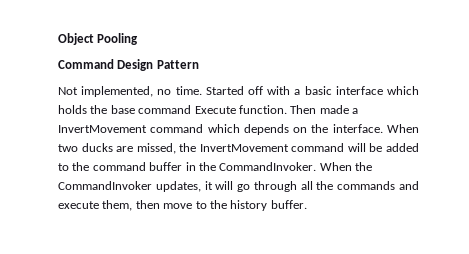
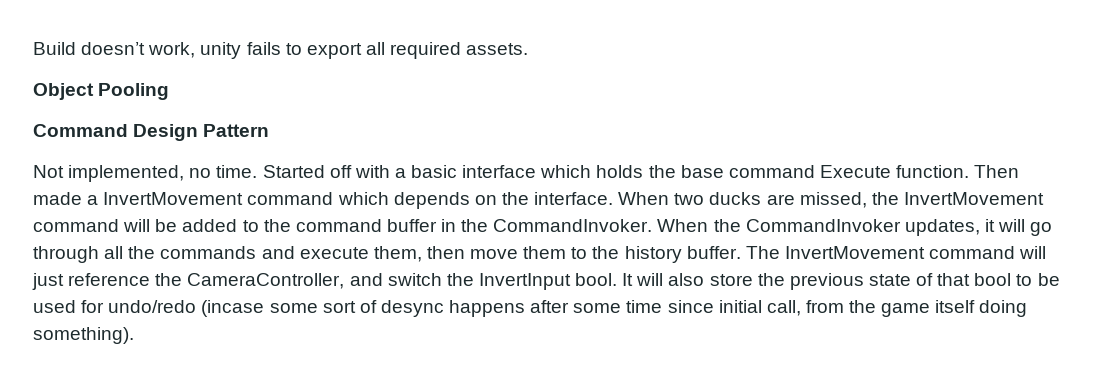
+ Build doesn’t work, unity fails to export all required assets.
- When the CommandInvoker updates, it will go through all the commands and execute them, then move to the history buffer.
+ When the CommandInvoker updates, it will go through all the commands and execute them, then move them to the history buffer.
+ The InvertMovement command will just reference the CameraController, and switch the InvertInput bool. It will also store the previous state of that bool to be used for undo/redo (incase some sort of desync happens after some time since initial call, from the game itself doing something).

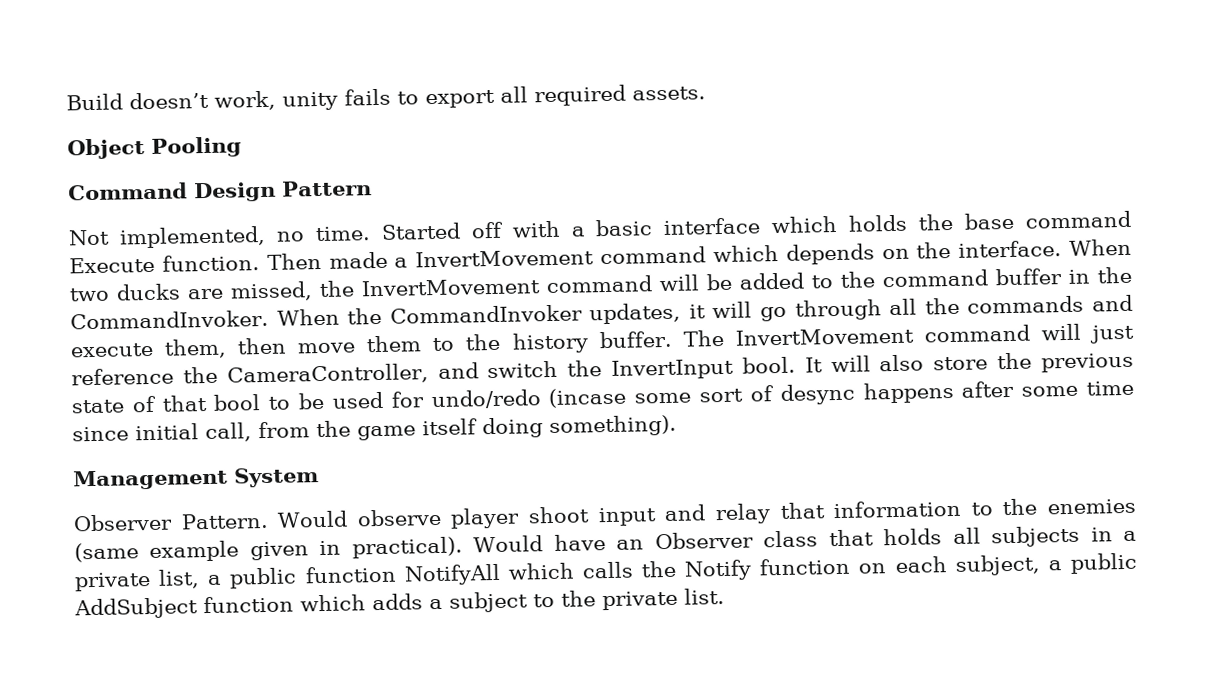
+ Management System
+ Observer Pattern. Would observe player shoot input and relay that information to the enemies (same example given in practical). Would have an Observer class that holds all subjects in a private list, a public function NotifyAll which calls the Notify function on each subject, a public AddSubject function which adds a subject to the private list.

